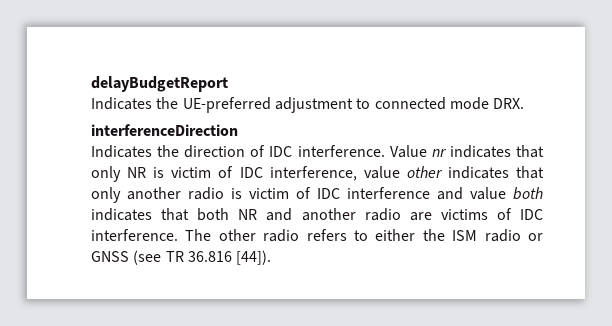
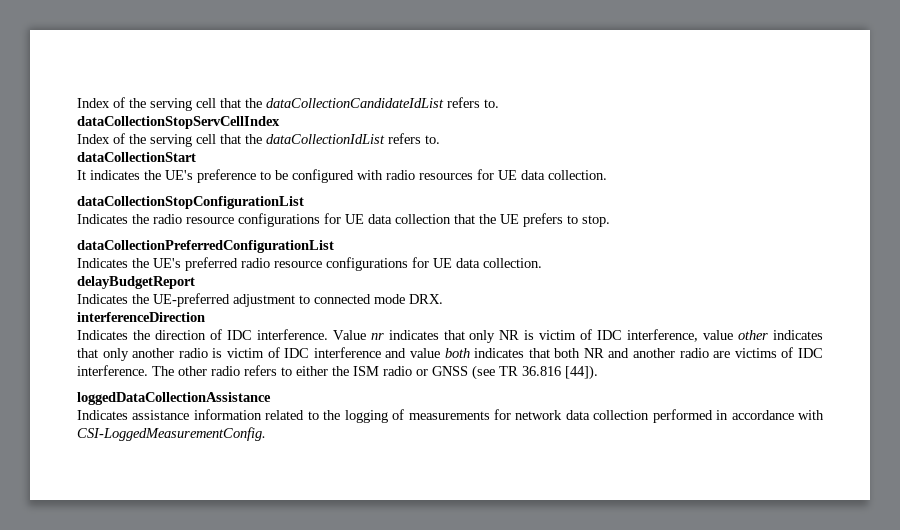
+ Index of the serving cell that the dataCollectionCandidateIdList refers to.
+ dataCollectionStopServCellIndex
+ Index of the serving cell that the dataCollectionIdList refers to.
+ dataCollectionStart
+ It indicates the UE's preference to be configured with radio resources for UE data collection.
+ dataCollectionStopConfigurationList
+ Indicates the radio resource configurations for UE data collection that the UE prefers to stop.
+ dataCollectionPreferredConfigurationList
+ Indicates the UE's preferred radio resource configurations for UE data collection.
+ loggedDataCollectionAssistance
+ Indicates assistance information related to the logging of measurements for network data collection performed in accordance with CSI-LoggedMeasurementConfig.

